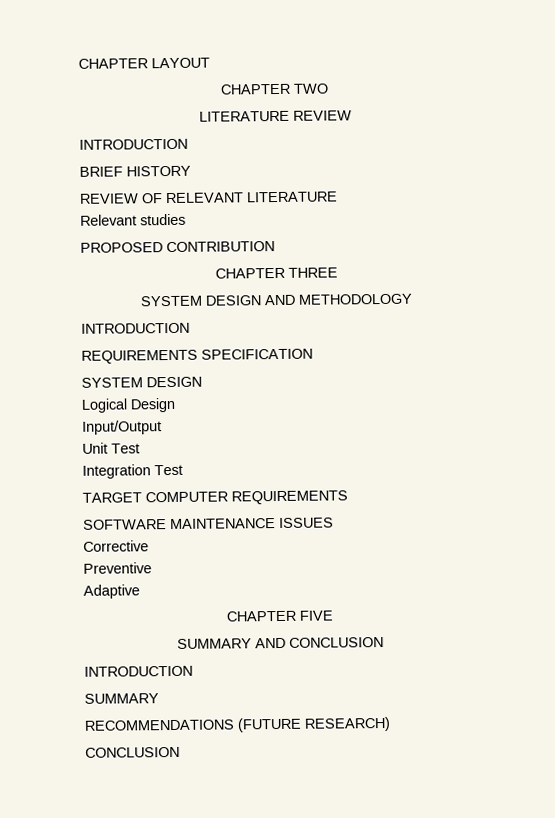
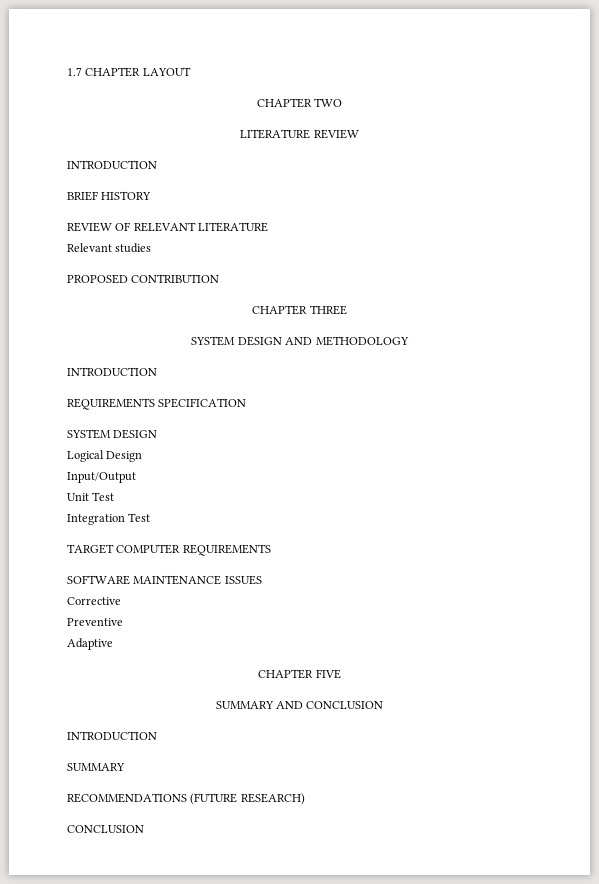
- CHAPTER LAYOUT
+ 1.7 CHAPTER LAYOUT

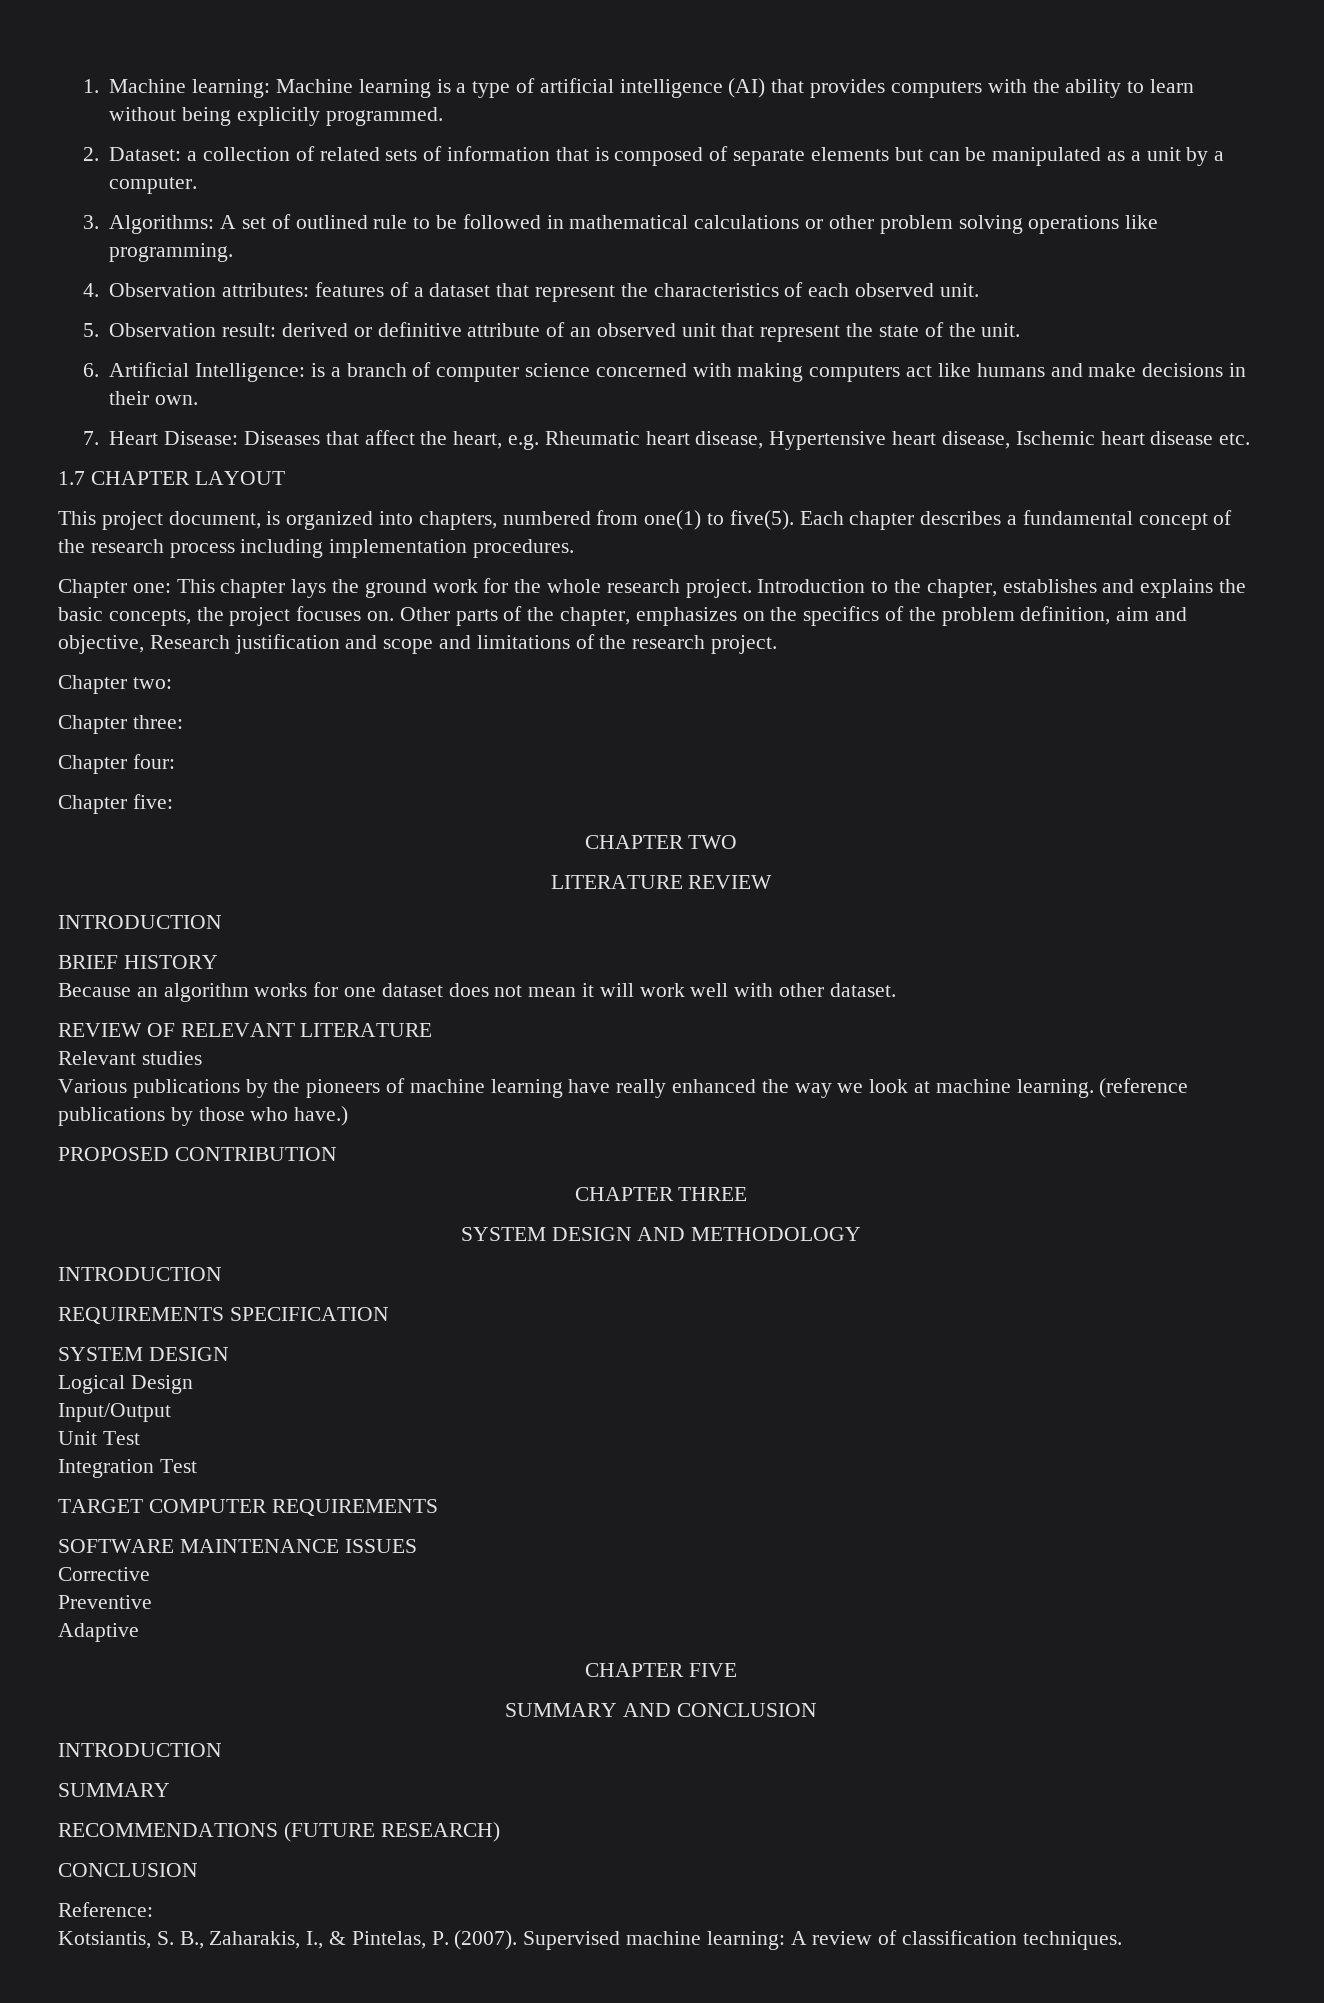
+ 1. Machine learning: Machine learning is a type of artificial intelligence (AI) that provides computers with the ability to learn without being explicitly programmed.
+ 2. Dataset: a collection of related sets of information that is composed of separate elements but can be manipulated as a unit by a computer.
+ 3. Algorithms: A set of outlined rule to be followed in mathematical calculations or other problem solving operations like programming.
+ 4. Observation attributes: features of a dataset that represent the characteristics of each observed unit.
+ 5. Observation result: derived or definitive attribute of an observed unit that represent the state of the unit.
+ 6. Artificial Intelligence: is a branch of computer science concerned with making computers act like humans and make decisions in their own.
+ 7. Heart Disease: Diseases that affect the heart, e.g. Rheumatic heart disease, Hypertensive heart disease, Ischemic heart disease etc.
  1.7 CHAPTER LAYOUT
+ This project document, is organized into chapters, numbered from one(1) to five(5). Each chapter describes a fundamental concept of the research process including implementation procedures.
+ Chapter one: This chapter lays the ground work for the whole research project. Introduction to the chapter, establishes and explains the basic concepts, the project focuses on. Other parts of the chapter, emphasizes on the specifics of the problem definition, aim and objective, Research justification and scope and limitations of the research project.
+ Chapter two:
+ Chapter three:
+ Chapter four:
+ Chapter five:
+ Because an algorithm works for one dataset does not mean it will work well with other dataset.
+ Various publications by the pioneers of machine learning have really enhanced the way we look at machine learning. (reference publications by those who have.)
+ Reference:
+ Kotsiantis, S. B., Zaharakis, I., & Pintelas, P. (2007). Supervised machine learning: A review of classification techniques.

